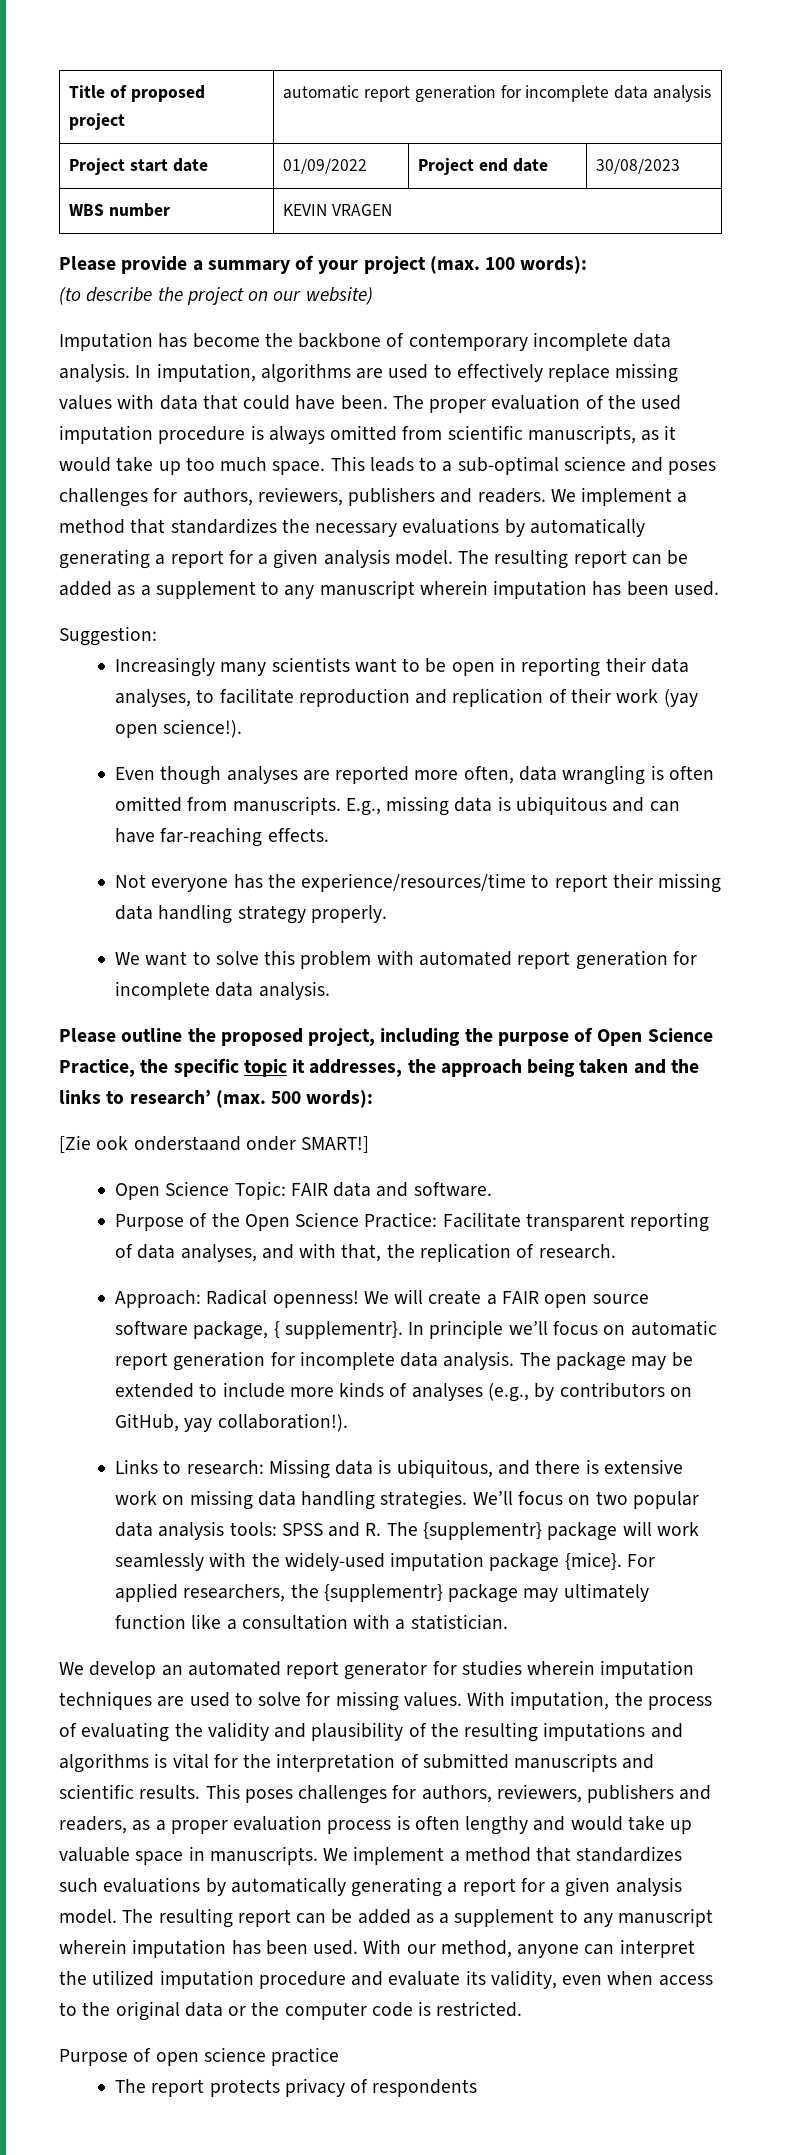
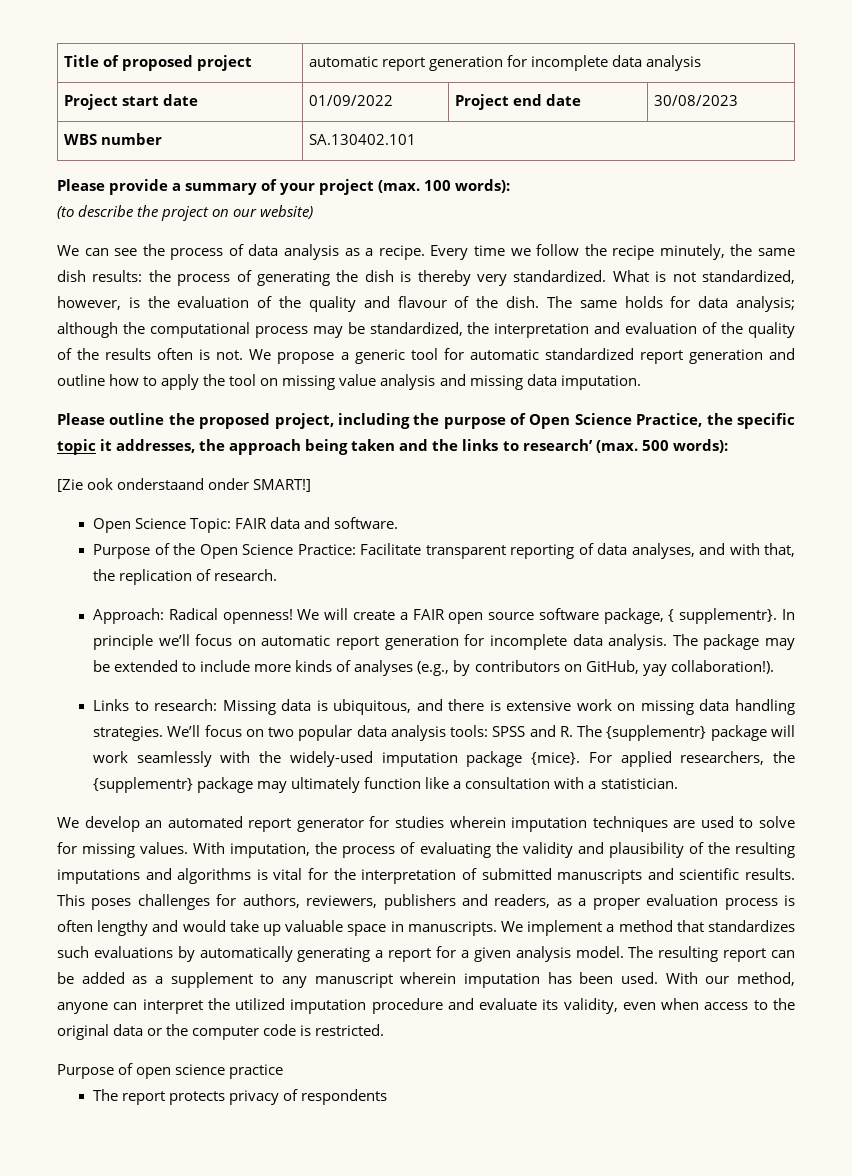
- WBS number | KEVIN VRAGEN
+ WBS number | SA.130402.101
- Imputation has become the backbone of contemporary incomplete data analysis. In imputation, algorithms are used to effectively replace missing values with data that could have been. The proper evaluation of the used imputation procedure is always omitted from scientific manuscripts, as it would take up too much space. This leads to a sub-optimal science and poses challenges for authors, reviewers, publishers and readers. We implement a method that standardizes the necessary evaluations by automatically generating a report for a given analysis model. The resulting report can be added as a supplement to any manuscript wherein imputation has been used.
- Suggestion:
- Increasingly many scientists want to be open in reporting their data analyses, to facilitate reproduction and replication of their work (yay open science!).
- Even though analyses are reported more often, data wrangling is often omitted from manuscripts. E.g., missing data is ubiquitous and can have far-reaching effects.
- Not everyone has the experience/resources/time to report their missing data handling strategy properly.
- We want to solve this problem with automated report generation for incomplete data analysis.
+ We can see the process of data analysis as a recipe. Every time we follow the recipe minutely, the same dish results: the process of generating the dish is thereby very standardized. What is not standardized, however, is the evaluation of the quality and flavour of the dish. The same holds for data analysis; although the computational process may be standardized, the interpretation and evaluation of the quality of the results often is not. We propose a generic tool for automatic standardized report generation and outline how to apply the tool on missing value analysis and missing data imputation.

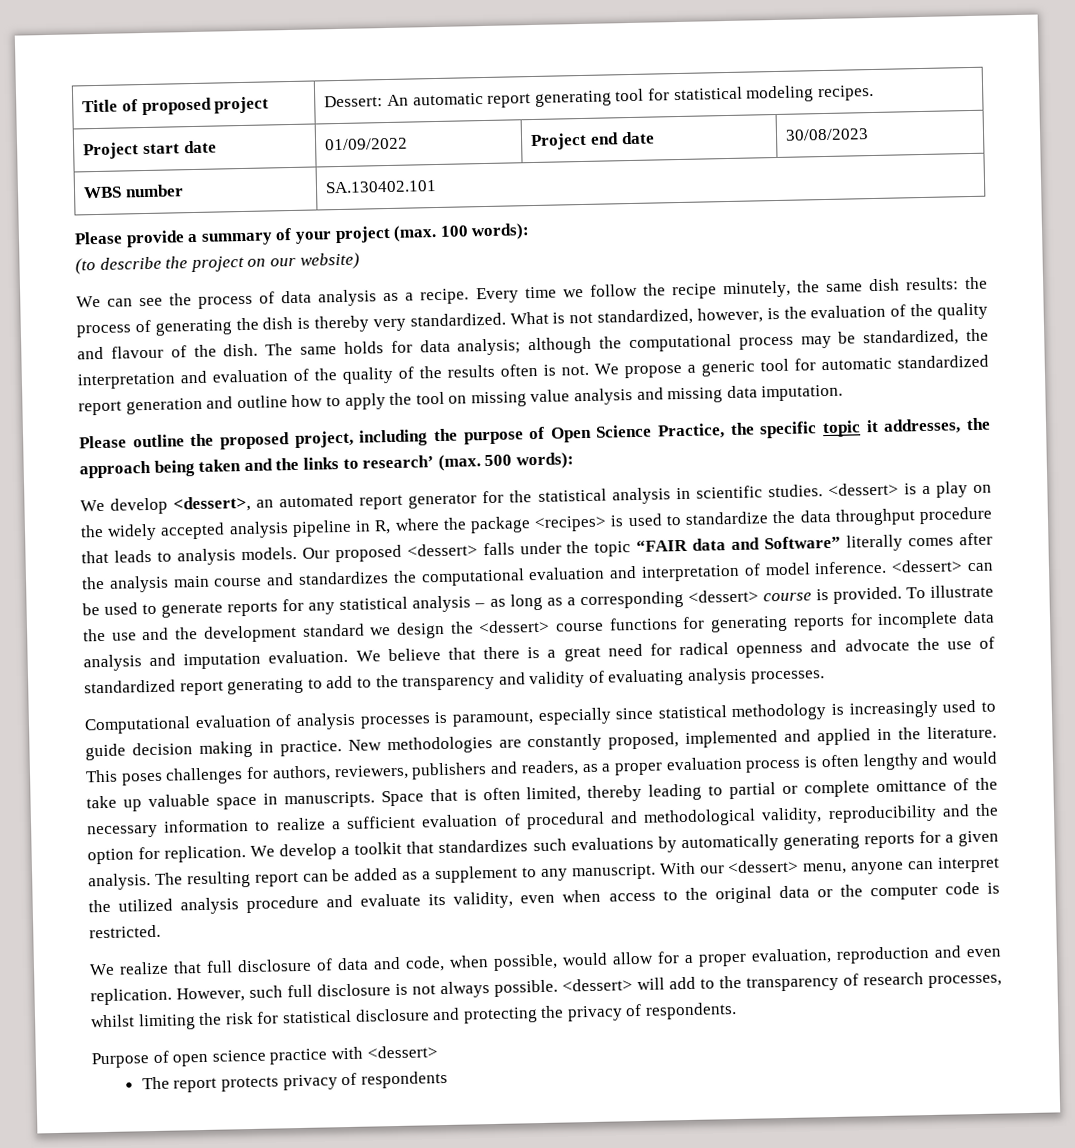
- Title of proposed project | automatic report generation for incomplete data analysis
+ Title of proposed project | Dessert: An automatic report generating tool for statistical modeling recipes.
- [Zie ook onderstaand onder SMART!]
- Open Science Topic: FAIR data and software.
- Purpose of the Open Science Practice: Facilitate transparent reporting of data analyses, and with that, the replication of research.
- Approach: Radical openness! We will create a FAIR open source software package, { supplementr}. In principle we’ll focus on automatic report generation for incomplete data analysis. The package may be extended to include more kinds of analyses (e.g., by contributors on GitHub, yay collaboration!).
- Links to research: Missing data is ubiquitous, and there is extensive work on missing data handling strategies. We’ll focus on two popular data analysis tools: SPSS and R. The {supplementr} package will work seamlessly with the widely-used imputation package {mice}. For applied researchers, the {supplementr} package may ultimately function like a consultation with a statistician.
- We develop an automated report generator for studies wherein imputation techniques are used to solve for missing values. With imputation, the process of evaluating the validity and plausibility of the resulting imputations and algorithms is vital for the interpretation of submitted manuscripts and scientific results.
+ We develop <dessert>, an automated report generator for the statistical analysis in scientific studies. <dessert> is a play on the widely accepted analysis pipeline in R, where the package <recipes> is used to standardize the data throughput procedure that leads to analysis models. Our proposed <dessert> falls under the topic “FAIR data and Software” literally comes after the analysis main course and standardizes the computational evaluation and interpretation of model inference. <dessert> can be used to generate reports for any statistical analysis – as long as a corresponding <dessert> course is provided. To illustrate the use and the development standard we design the <dessert> course functions for generating reports for incomplete data analysis and imputation evaluation. We believe that there is a great need for radical openness and advocate the use of standardized report generating to add to the transparency and validity of evaluating analysis processes.
+ Computational evaluation of analysis processes is paramount, especially since statistical methodology is increasingly used to guide decision making in practice. New methodologies are constantly proposed, implemented and applied in the literature.
- We implement a method that standardizes such evaluations by automatically generating a report for a given analysis model.
+ Space that is often limited, thereby leading to partial or complete omittance of the necessary information to realize a sufficient evaluation of procedural and methodological validity, reproducibility and the option for replication. We develop a toolkit that standardizes such evaluations by automatically generating reports for a given analysis.
- The resulting report can be added as a supplement to any manuscript wherein imputation has been used. With our method, anyone can interpret the utilized imputation procedure and evaluate its validity, even when access to the original data or the computer code is restricted.
+ The resulting report can be added as a supplement to any manuscript. With our <dessert> menu, anyone can interpret the utilized analysis procedure and evaluate its validity, even when access to the original data or the computer code is restricted.
+ We realize that full disclosure of data and code, when possible, would allow for a proper evaluation, reproduction and even replication. However, such full disclosure is not always possible. <dessert> will add to the transparency of research processes, whilst limiting the risk for statistical disclosure and protecting the privacy of respondents.
- Purpose of open science practice
+ Purpose of open science practice with <dessert>

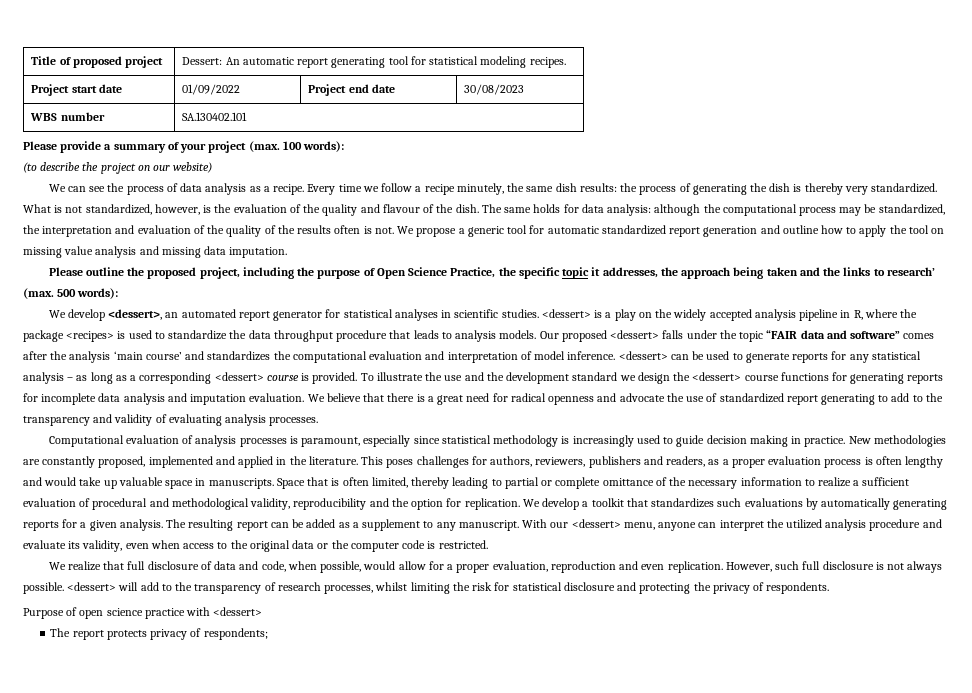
- Every time we follow the recipe minutely, the same dish results: the process of generating the dish is thereby very standardized.
+ Every time we follow a recipe minutely, the same dish results: the process of generating the dish is thereby very standardized.
- The same holds for data analysis; although the computational process may be standardized, the interpretation and evaluation of the quality of the results often is not.
+ The same holds for data analysis: although the computational process may be standardized, the interpretation and evaluation of the quality of the results often is not.
- We develop <dessert>, an automated report generator for the statistical analysis in scientific studies.
+ We develop <dessert>, an automated report generator for statistical analyses in scientific studies.
- Our proposed <dessert> falls under the topic “FAIR data and Software” literally comes after the analysis main course and standardizes the computational evaluation and interpretation of model inference.
+ Our proposed <dessert> falls under the topic “FAIR data and software” comes after the analysis ‘main course’ and standardizes the computational evaluation and interpretation of model inference.
- The report protects privacy of respondents
+ The report protects privacy of respondents;

